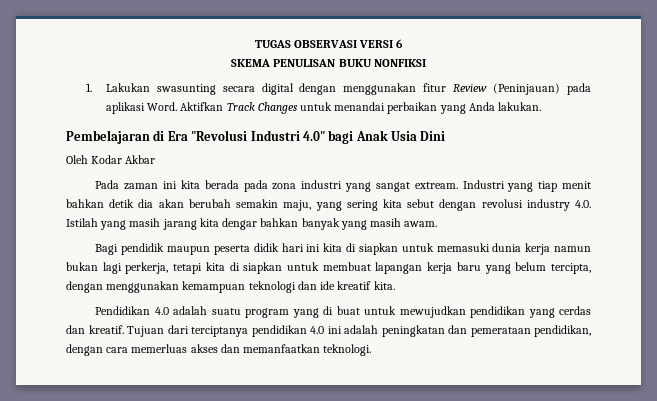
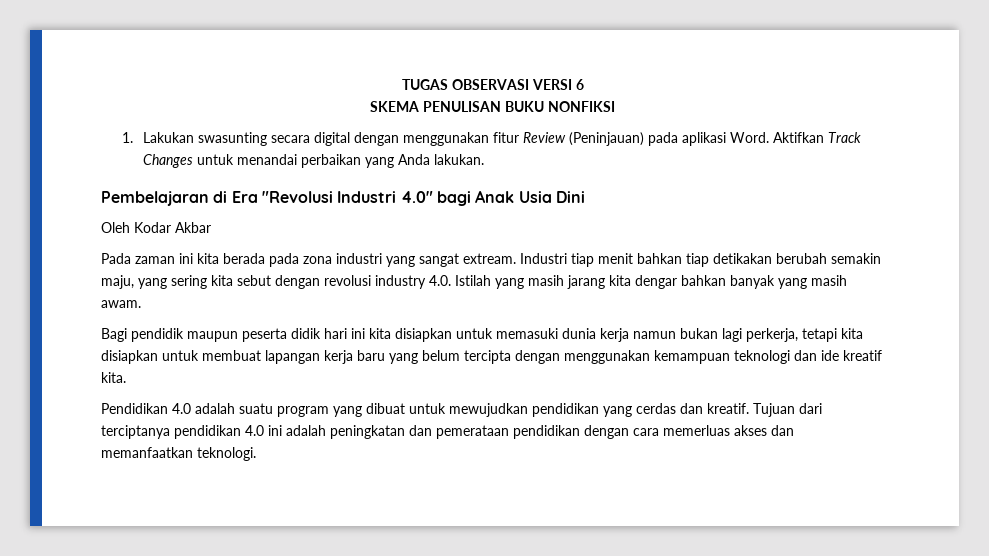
- Industri yang tiap menit bahkan detik dia akan berubah semakin maju, yang sering kita sebut dengan revolusi industry 4.0. Istilah yang masih jarang kita dengar bahkan banyak yang masih awam.
+ Industri tiap menit bahkan tiap detikakan berubah semakin maju, yang sering kita sebut dengan revolusi industry 4.0. Istilah yang masih jarang kita dengar bahkan banyak yang masih awam.
- Bagi pendidik maupun peserta didik hari ini kita di siapkan untuk memasuki dunia kerja namun bukan lagi perkerja, tetapi kita di siapkan untuk membuat lapangan kerja baru yang belum tercipta, dengan menggunakan kemampuan teknologi dan ide kreatif kita.
+ Bagi pendidik maupun peserta didik hari ini kita disiapkan untuk memasuki dunia kerja namun bukan lagi perkerja, tetapi kita disiapkan untuk membuat lapangan kerja baru yang belum tercipta dengan menggunakan kemampuan teknologi dan ide kreatif kita.
- Pendidikan 4.0 adalah suatu program yang di buat untuk mewujudkan pendidikan yang cerdas dan kreatif.
+ Pendidikan 4.0 adalah suatu program yang dibuat untuk mewujudkan pendidikan yang cerdas dan kreatif.
- Tujuan dari terciptanya pendidikan 4.0 ini adalah peningkatan dan pemerataan pendidikan, dengan cara memerluas akses dan memanfaatkan teknologi.
+ Tujuan dari terciptanya pendidikan 4.0 ini adalah peningkatan dan pemerataan pendidikan dengan cara memerluas akses dan memanfaatkan teknologi.

